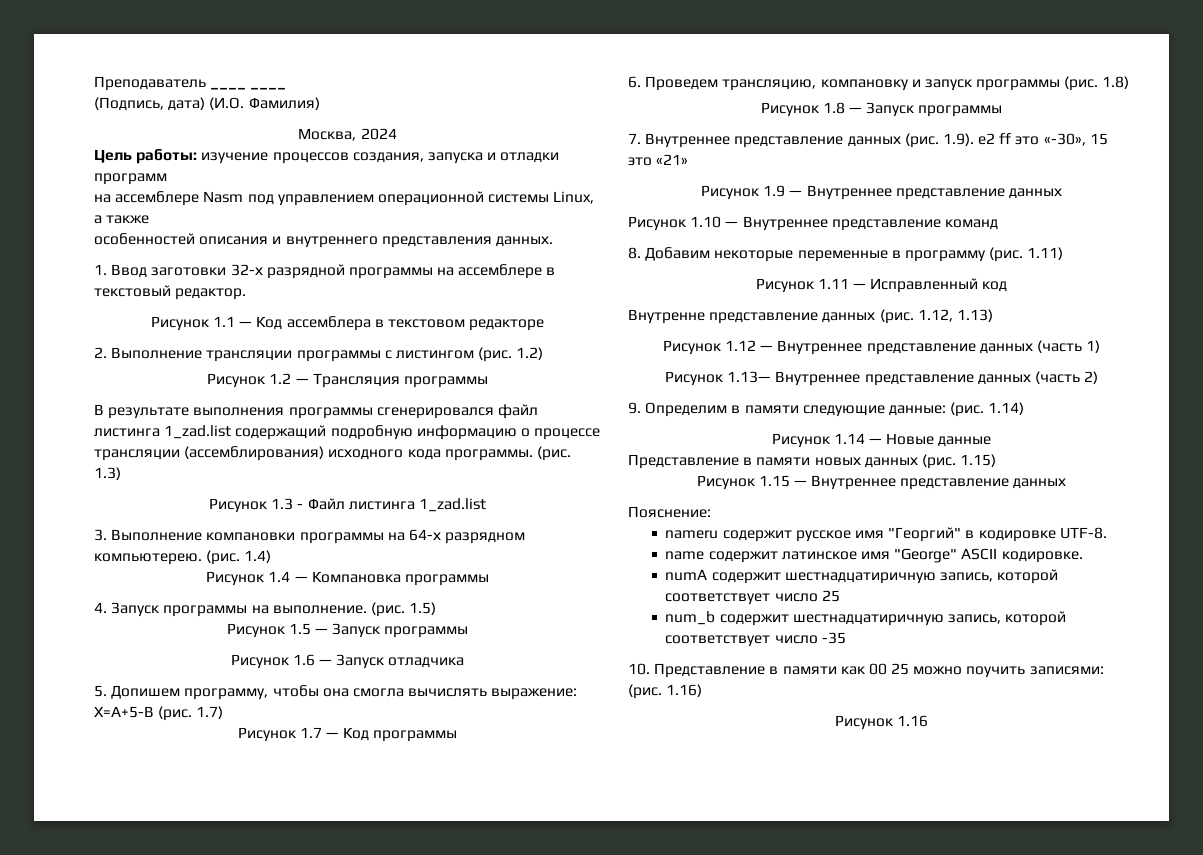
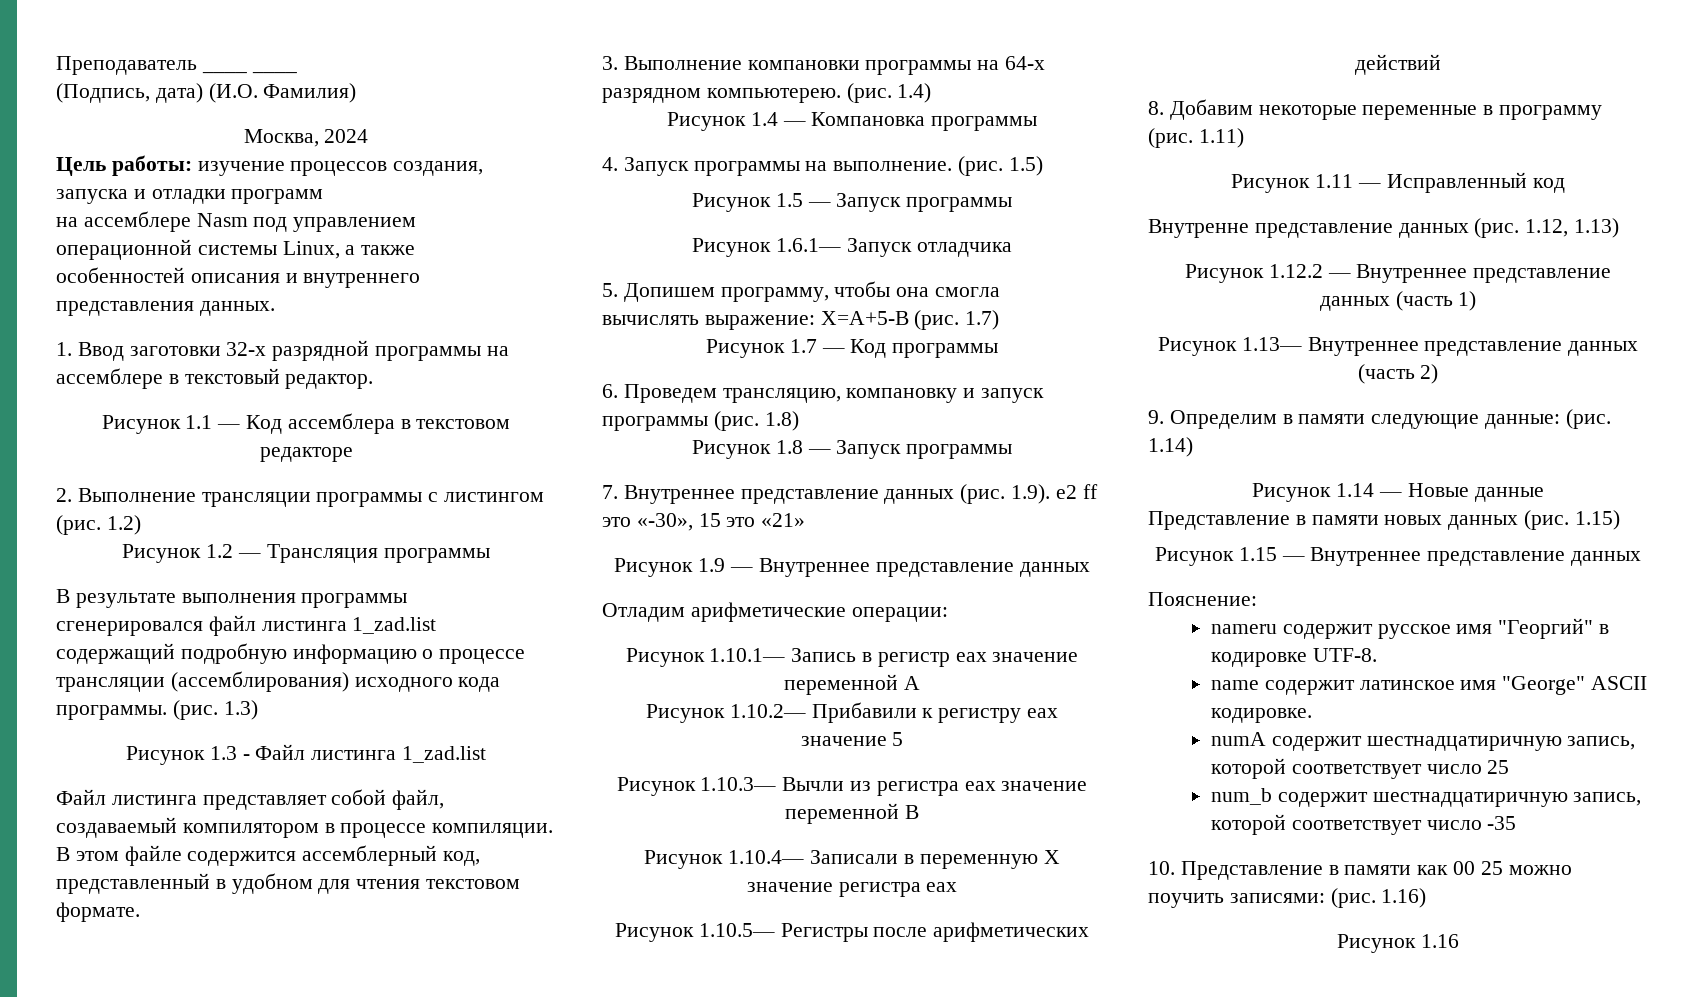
+ Файл листинга представляет собой файл, создаваемый компилятором в процессе компиляции. В этом файле содержится ассемблерный код, представленный в удобном для чтения текстовом формате.
- Рисунок 1.6 — Запуск отладчика
+ Рисунок 1.6.1— Запуск отладчика
- Рисунок 1.10 — Внутреннее представление команд
+ Отладим арифметические операции:
+ Рисунок 1.10.1— Запись в регистр eax значение переменной А
+ Рисунок 1.10.2— Прибавили к регистру eax значение 5
+ Рисунок 1.10.3— Вычли из регистра eax значение переменной B
+ Рисунок 1.10.4— Записали в переменную X значение регистра eax
+ Рисунок 1.10.5— Регистры после арифметических действий
- Рисунок 1.12 — Внутреннее представление данных (часть 1)
+ Рисунок 1.12.2 — Внутреннее представление данных (часть 1)

